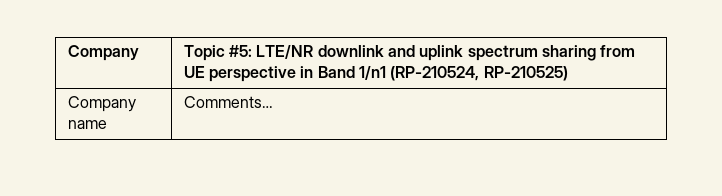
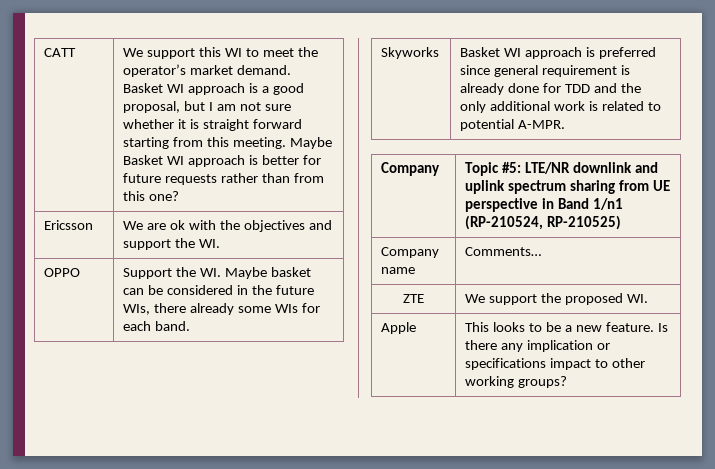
+ CATT | We support this WI to meet the operator’s market demand. Basket WI approach is a good proposal, but I am not sure whether it is straight forward starting from this meeting. Maybe Basket WI approach is better for future requests rather than from this one?
+ Ericsson | We are ok with the objectives and support the WI.
+ OPPO | Support the WI. Maybe basket can be considered in the future WIs, there already some WIs for each band.
+ Skyworks | Basket WI approach is preferred since general requirement is already done for TDD and the only additional work is related to potential A-MPR.
+ ZTE | We support the proposed WI.
+ Apple | This looks to be a new feature. Is there any implication or specifications impact to other working groups?

